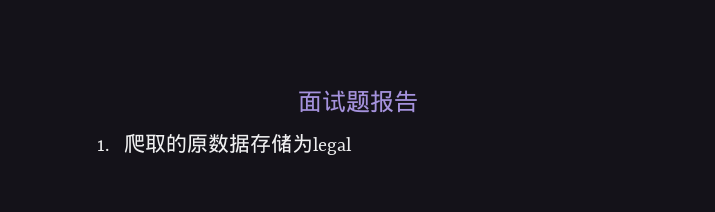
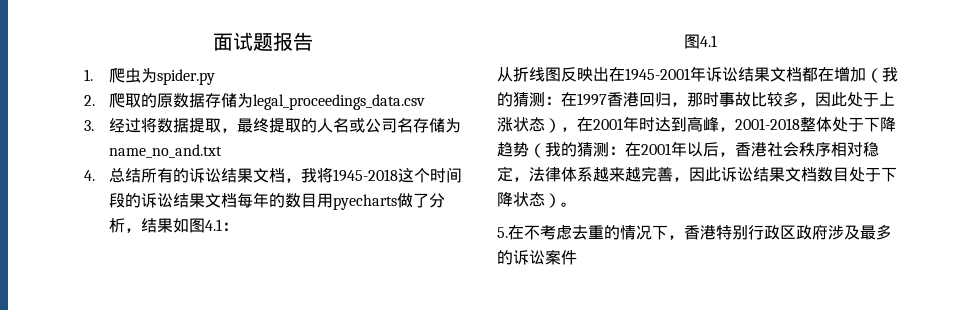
- 1.爬取的原数据存储为legal
+ 1.爬虫为spider.py
+ 2.爬取的原数据存储为legal_proceedings_data.csv
+ 3.经过将数据提取，最终提取的人名或公司名存储为name_no_and.txt
+ 4.总结所有的诉讼结果文档，我将1945-2018这个时间段的诉讼结果文档每年的数目用pyecharts做了分析，结果如图4.1：
+ 图4.1
+ 从折线图反映出在1945-2001年诉讼结果文档都在增加（我的猜测：在1997香港回归，那时事故比较多，因此处于上涨状态），在2001年时达到高峰，2001-2018整体处于下降趋势（我的猜测：在2001年以后，香港社会秩序相对稳定，法律体系越来越完善，因此诉讼结果文档数目处于下降状态）。
+ 5.在不考虑去重的情况下，香港特别行政区政府涉及最多的诉讼案件

